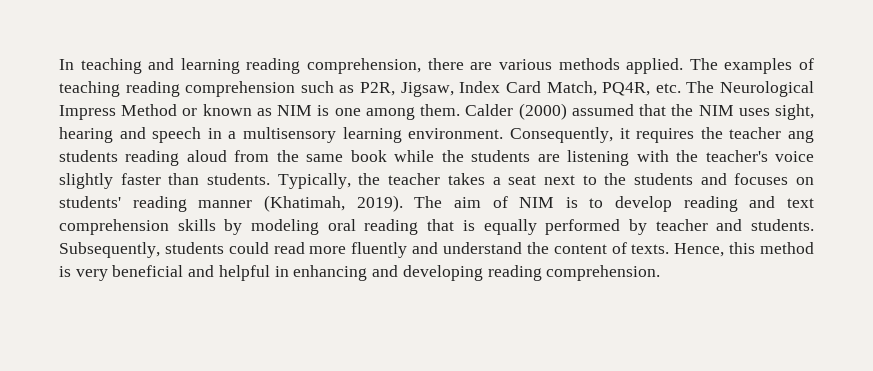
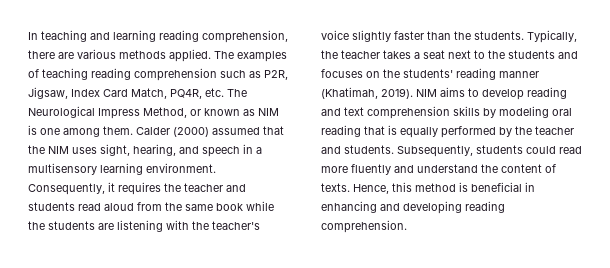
- The examples of teaching reading comprehension such as P2R, Jigsaw, Index Card Match, PQ4R, etc. The Neurological Impress Method or known as NIM is one among them.
+ The examples of teaching reading comprehension such as P2R, Jigsaw, Index Card Match, PQ4R, etc. The Neurological Impress Method, or known as NIM is one among them.
- Calder (2000) assumed that the NIM uses sight, hearing and speech in a multisensory learning environment.
+ Calder (2000) assumed that the NIM uses sight, hearing, and speech in a multisensory learning environment.
- Consequently, it requires the teacher ang students reading aloud from the same book while the students are listening with the teacher's voice slightly faster than students.
+ Consequently, it requires the teacher and students read aloud from the same book while the students are listening with the teacher's voice slightly faster than the students.
- Typically, the teacher takes a seat next to the students and focuses on students' reading manner (Khatimah, 2019).
+ Typically, the teacher takes a seat next to the students and focuses on the students' reading manner (Khatimah, 2019).
- The aim of NIM is to develop reading and text comprehension skills by modeling oral reading that is equally performed by teacher and students.
+ NIM aims to develop reading and text comprehension skills by modeling oral reading that is equally performed by the teacher and students.
- Hence, this method is very beneficial and helpful in enhancing and developing reading comprehension.
+ Hence, this method is beneficial in enhancing and developing reading comprehension.

